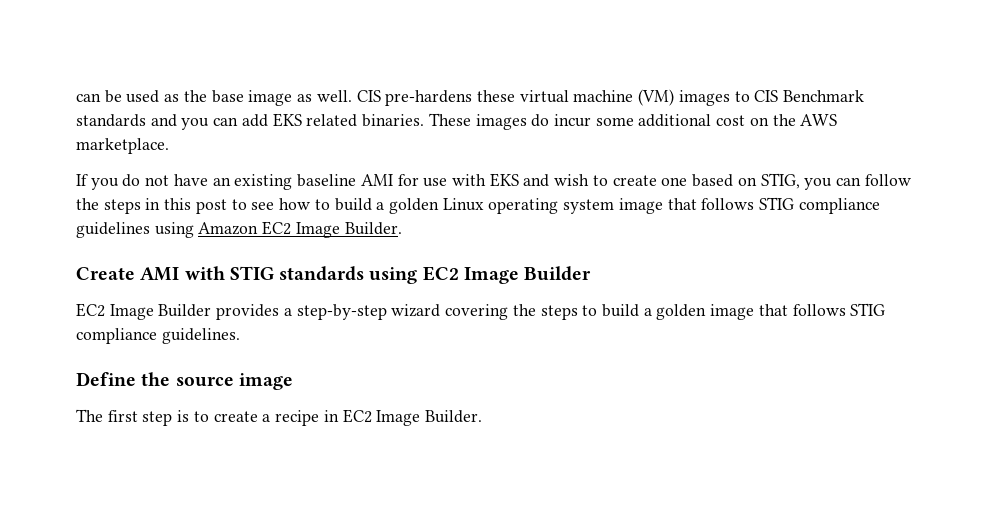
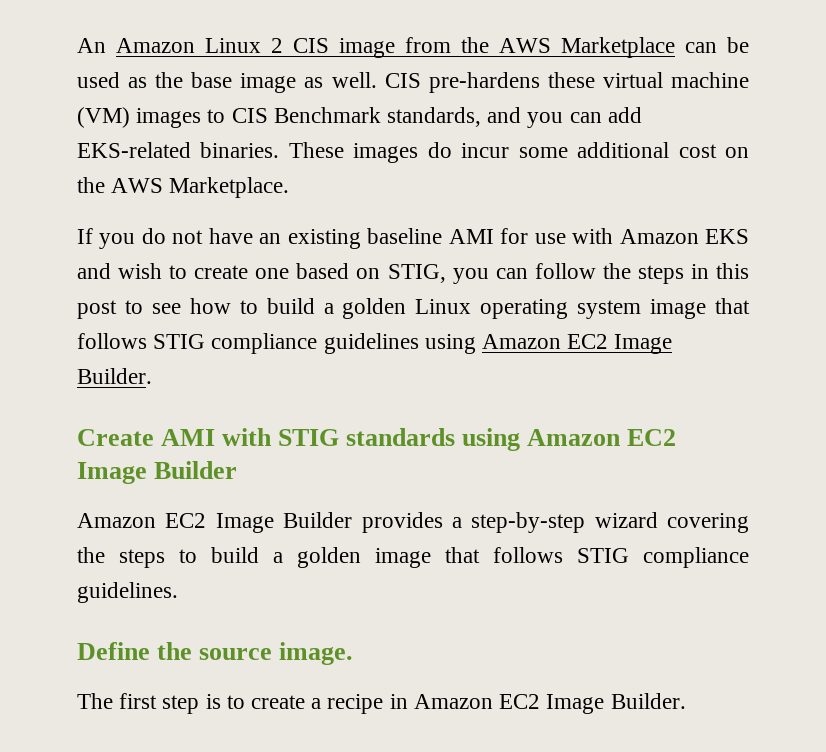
- can be used as the base image as well.
+ An Amazon Linux 2 CIS image from the AWS Marketplace can be used as the base image as well.
- CIS pre-hardens these virtual machine (VM) images to CIS Benchmark standards and you can add EKS related binaries.
+ CIS pre-hardens these virtual machine (VM) images to CIS Benchmark standards, and you can add EKS-related binaries.
- These images do incur some additional cost on the AWS marketplace.
+ These images do incur some additional cost on the AWS Marketplace.
- If you do not have an existing baseline AMI for use with EKS and wish to create one based on STIG, you can follow the steps in this post to see how to build a golden Linux operating system image that follows STIG compliance guidelines using Amazon EC2 Image Builder.
+ If you do not have an existing baseline AMI for use with Amazon EKS and wish to create one based on STIG, you can follow the steps in this post to see how to build a golden Linux operating system image that follows STIG compliance guidelines using Amazon EC2 Image Builder.
- Create AMI with STIG standards using EC2 Image Builder
+ Create AMI with STIG standards using Amazon EC2 Image Builder
- EC2 Image Builder provides a step-by-step wizard covering the steps to build a golden image that follows STIG compliance guidelines.
+ Amazon EC2 Image Builder provides a step-by-step wizard covering the steps to build a golden image that follows STIG compliance guidelines.
- Define the source image
+ Define the source image.
- The first step is to create a recipe in EC2 Image Builder.
+ The first step is to create a recipe in Amazon EC2 Image Builder.

